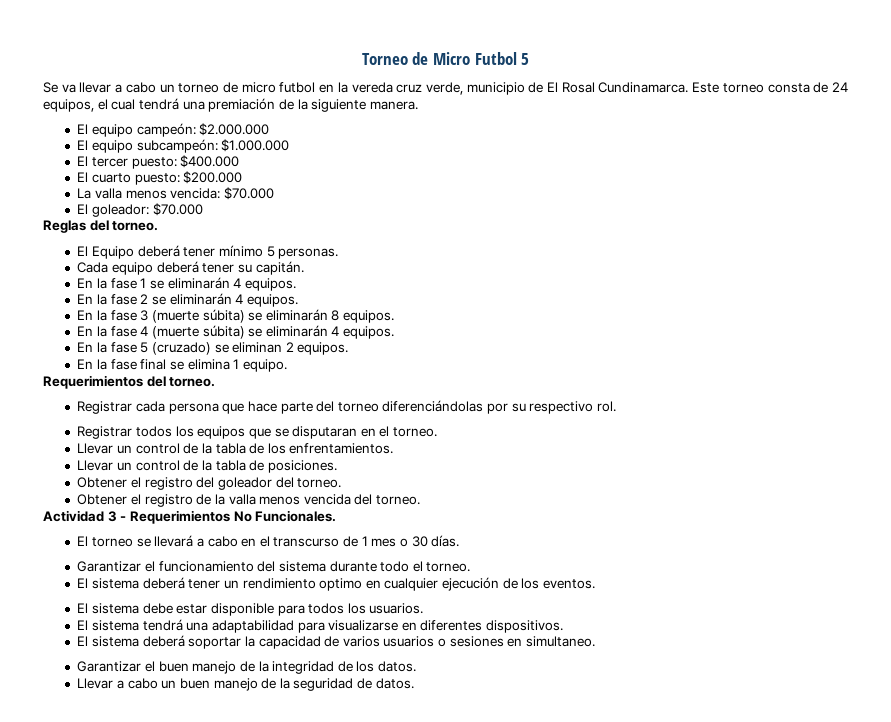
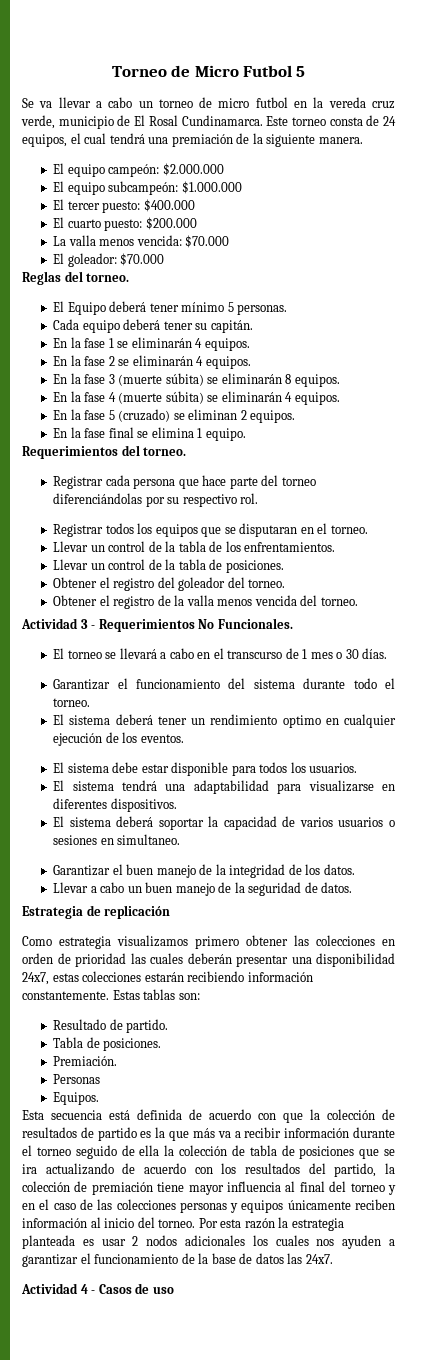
+ Estrategia de replicación
+ Como estrategia visualizamos primero obtener las colecciones en orden de prioridad las cuales deberán presentar una disponibilidad 24x7, estas colecciones estarán recibiendo información constantemente. Estas tablas son:
+ Resultado de partido.
+ Tabla de posiciones.
+ Premiación.
+ Personas
+ Equipos.
+ Esta secuencia está definida de acuerdo con que la colección de resultados de partido es la que más va a recibir información durante el torneo seguido de ella la colección de tabla de posiciones que se ira actualizando de acuerdo con los resultados del partido, la colección de premiación tiene mayor influencia al final del torneo y en el caso de las colecciones personas y equipos únicamente reciben información al inicio del torneo. Por esta razón la estrategia planteada es usar 2 nodos adicionales los cuales nos ayuden a garantizar el funcionamiento de la base de datos las 24x7.
+ Actividad 4 - Casos de uso

